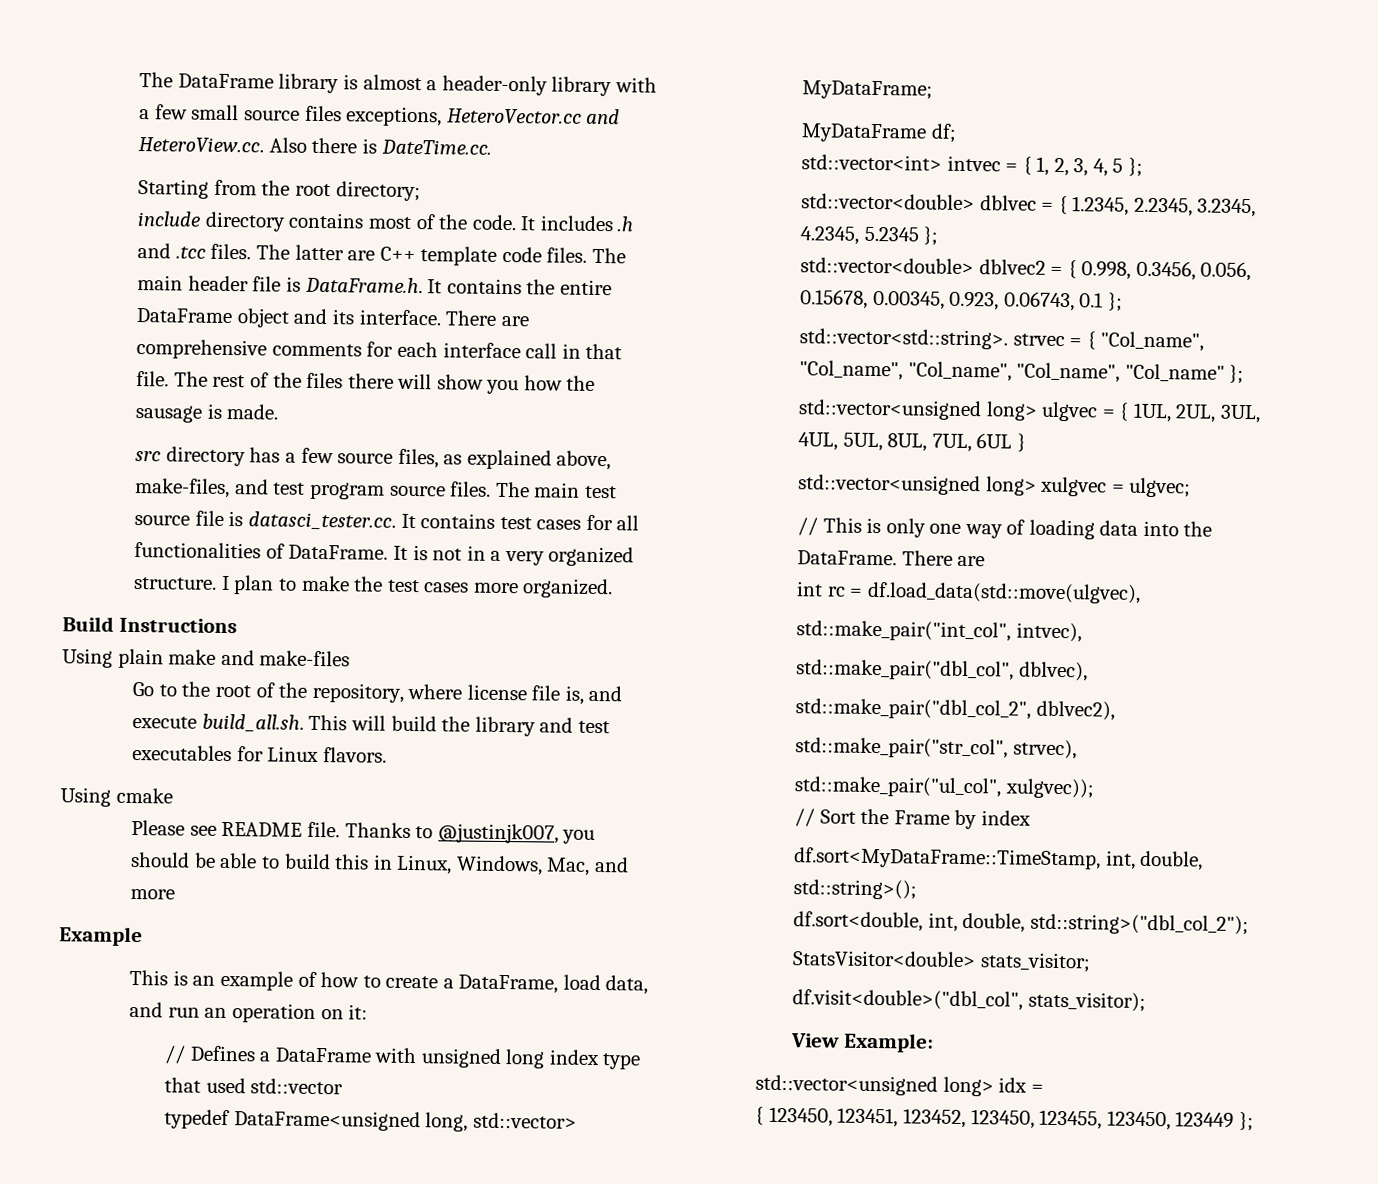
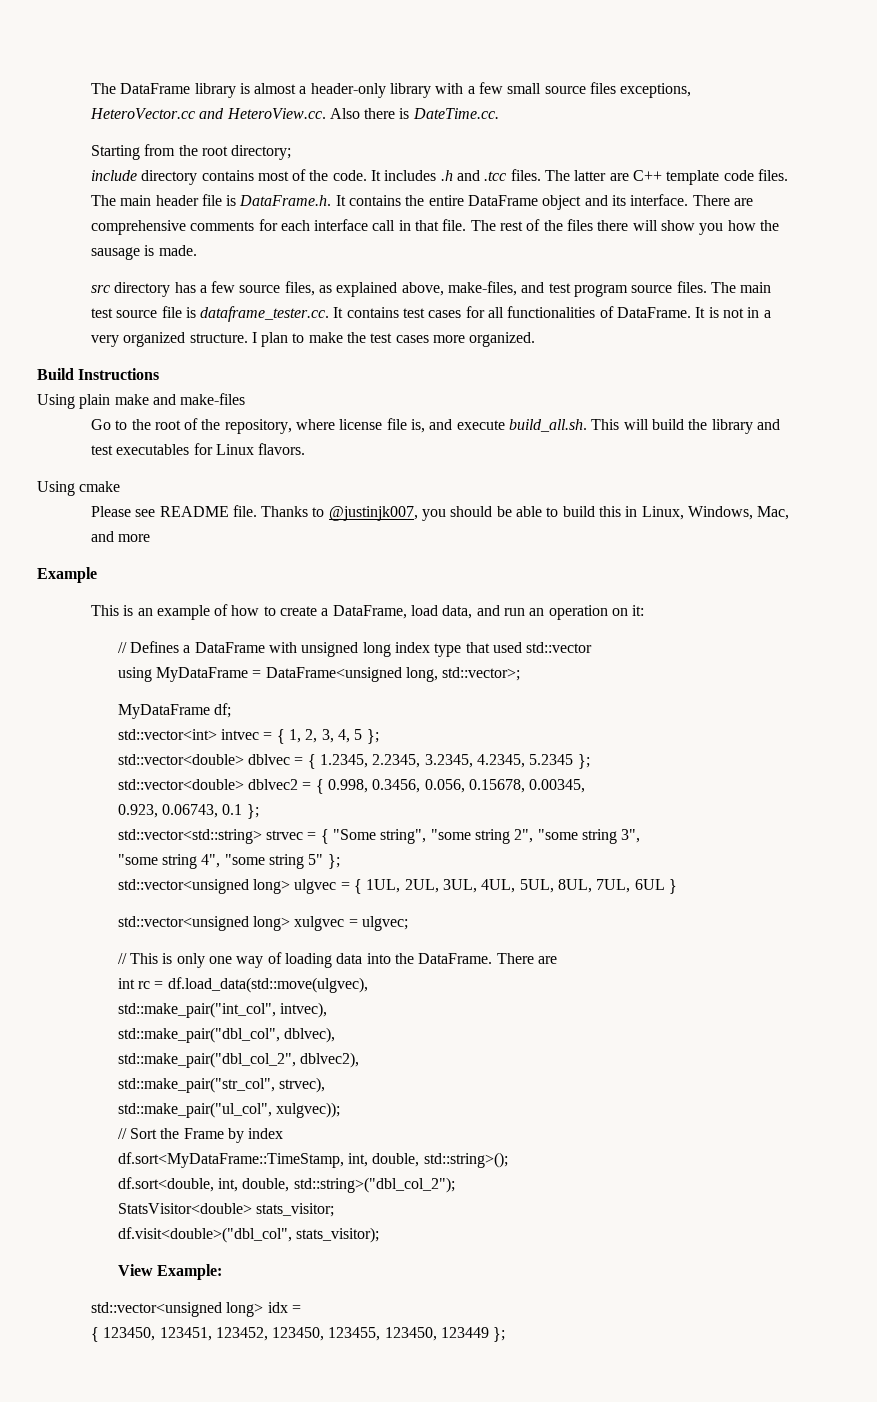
- The main test source file is datasci_tester.cc. It contains test cases for all functionalities of DataFrame.
+ The main test source file is dataframe_tester.cc. It contains test cases for all functionalities of DataFrame.
- typedef DataFrame<unsigned long, std::vector> MyDataFrame;
+ using MyDataFrame = DataFrame<unsigned long, std::vector>;
- std::vector<double> dblvec2 = { 0.998, 0.3456, 0.056, 0.15678, 0.00345, 0.923, 0.06743, 0.1 };
+ std::vector<double> dblvec2 = { 0.998, 0.3456, 0.056, 0.15678, 0.00345,
+ 0.923, 0.06743, 0.1 };
- std::vector<std::string>. strvec = { "Col_name", "Col_name", "Col_name", "Col_name", "Col_name" };
+ std::vector<std::string> strvec = { "Some string", "some string 2", "some string 3",
+ "some string 4", "some string 5" };

